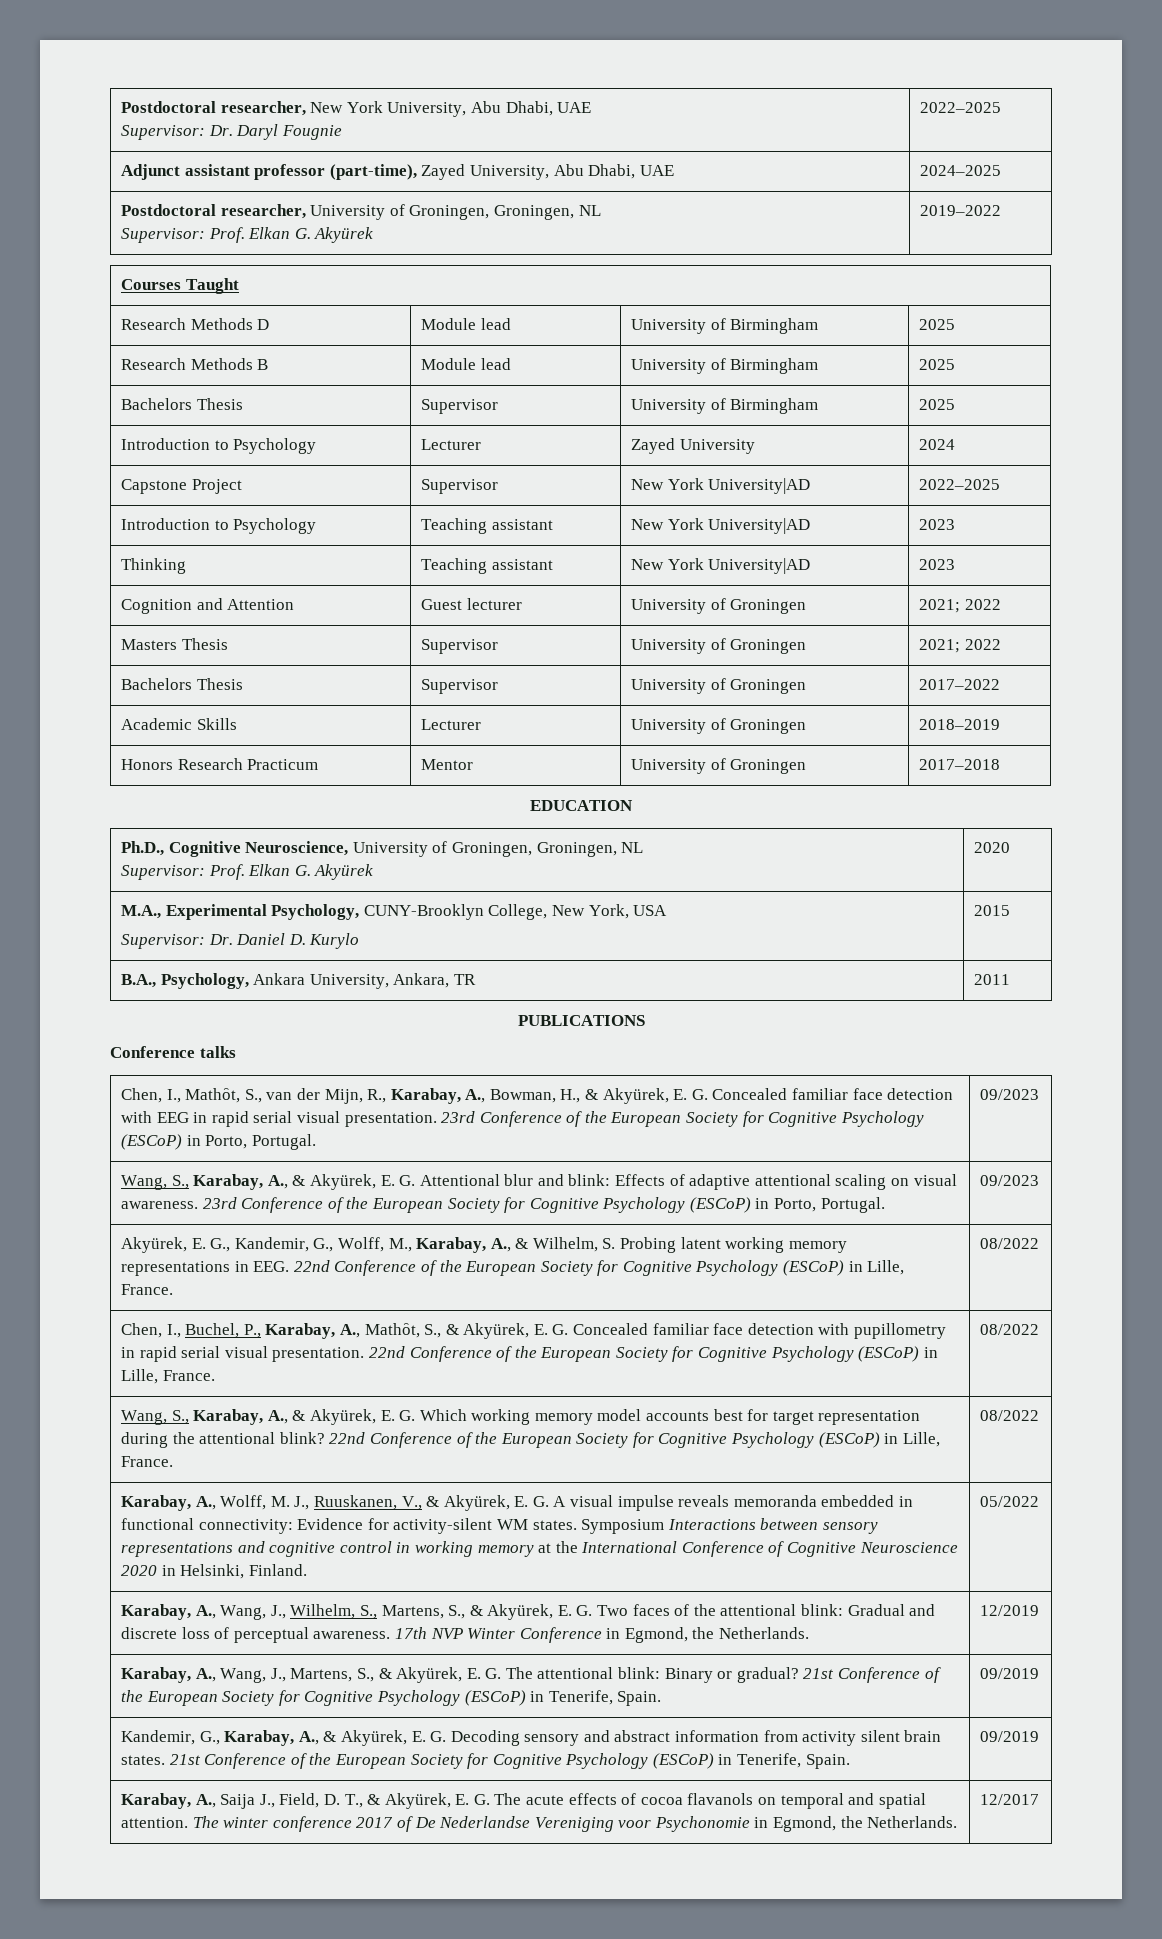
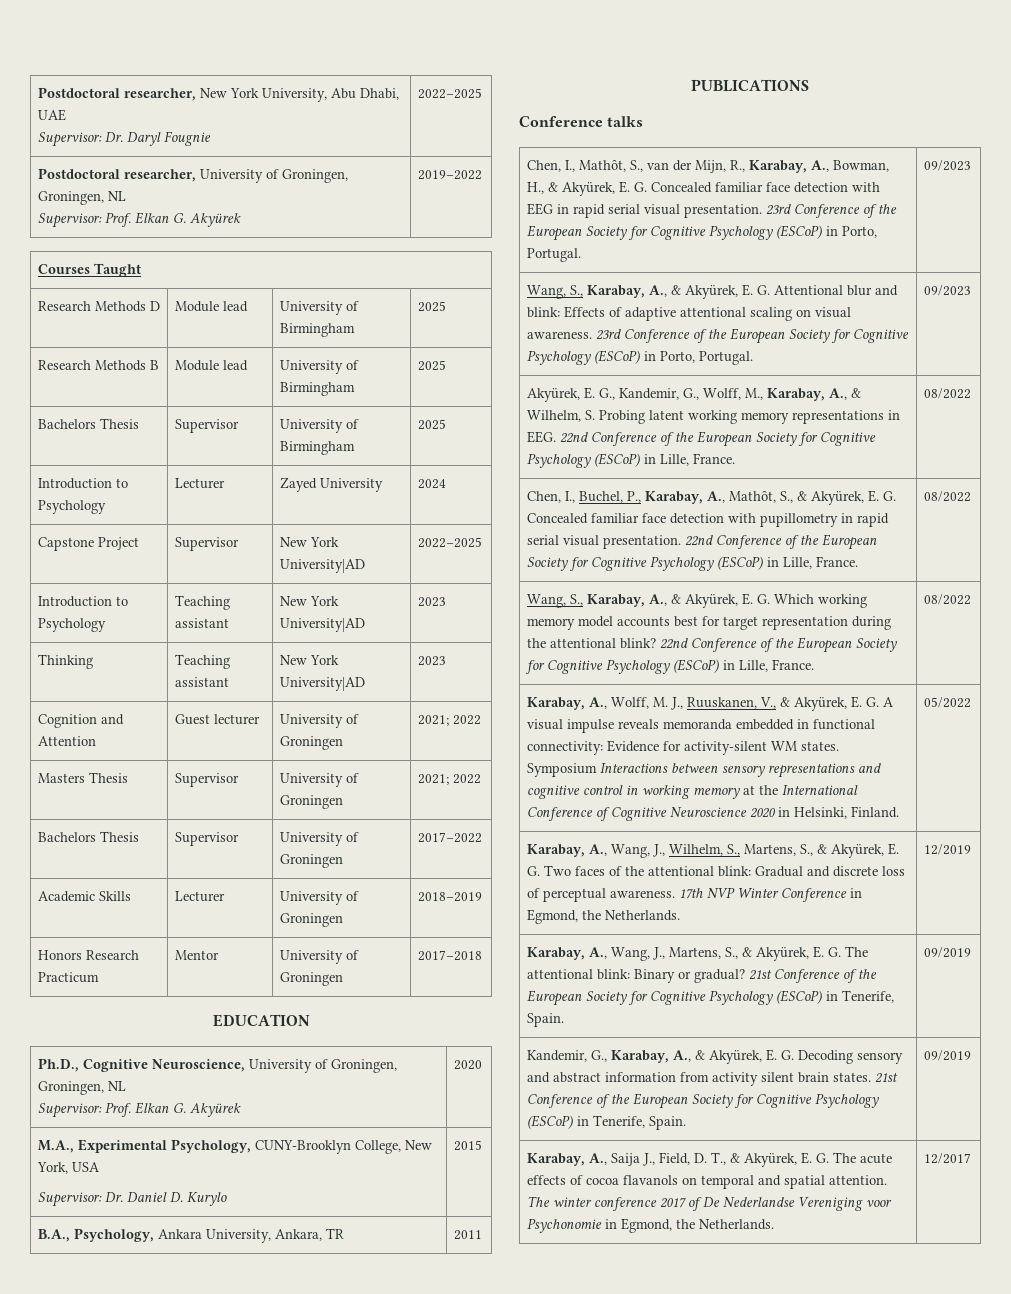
- Adjunct assistant professor (part-time), Zayed University, Abu Dhabi, UAE | 2024–2025

